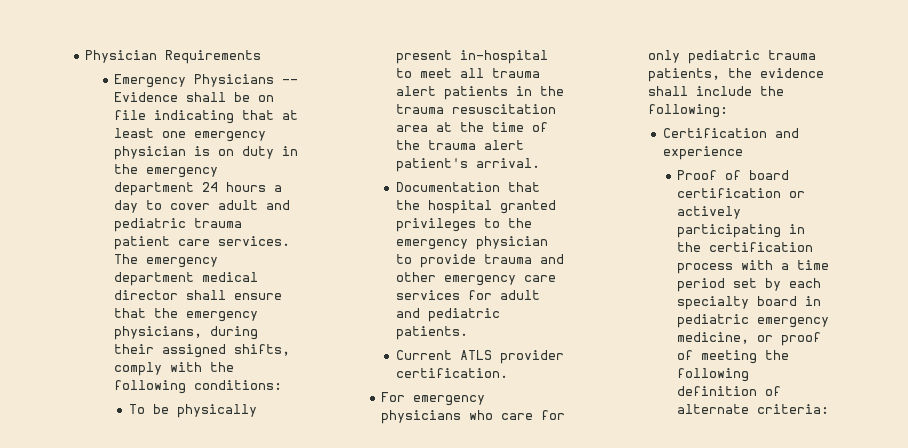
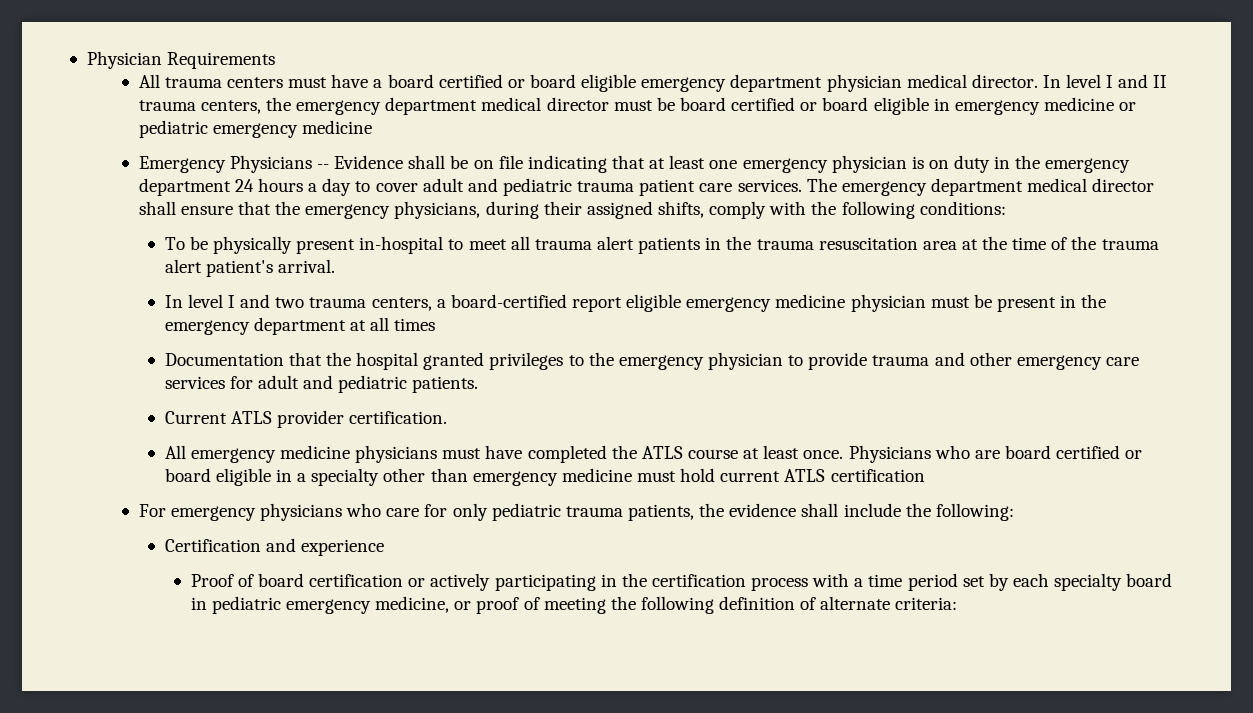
+ All trauma centers must have a board certified or board eligible emergency department physician medical director. In level I and II trauma centers, the emergency department medical director must be board certified or board eligible in emergency medicine or pediatric emergency medicine
+ In level I and two trauma centers, a board-certified report eligible emergency medicine physician must be present in the emergency department at all times
+ All emergency medicine physicians must have completed the ATLS course at least once. Physicians who are board certified or board eligible in a specialty other than emergency medicine must hold current ATLS certification

